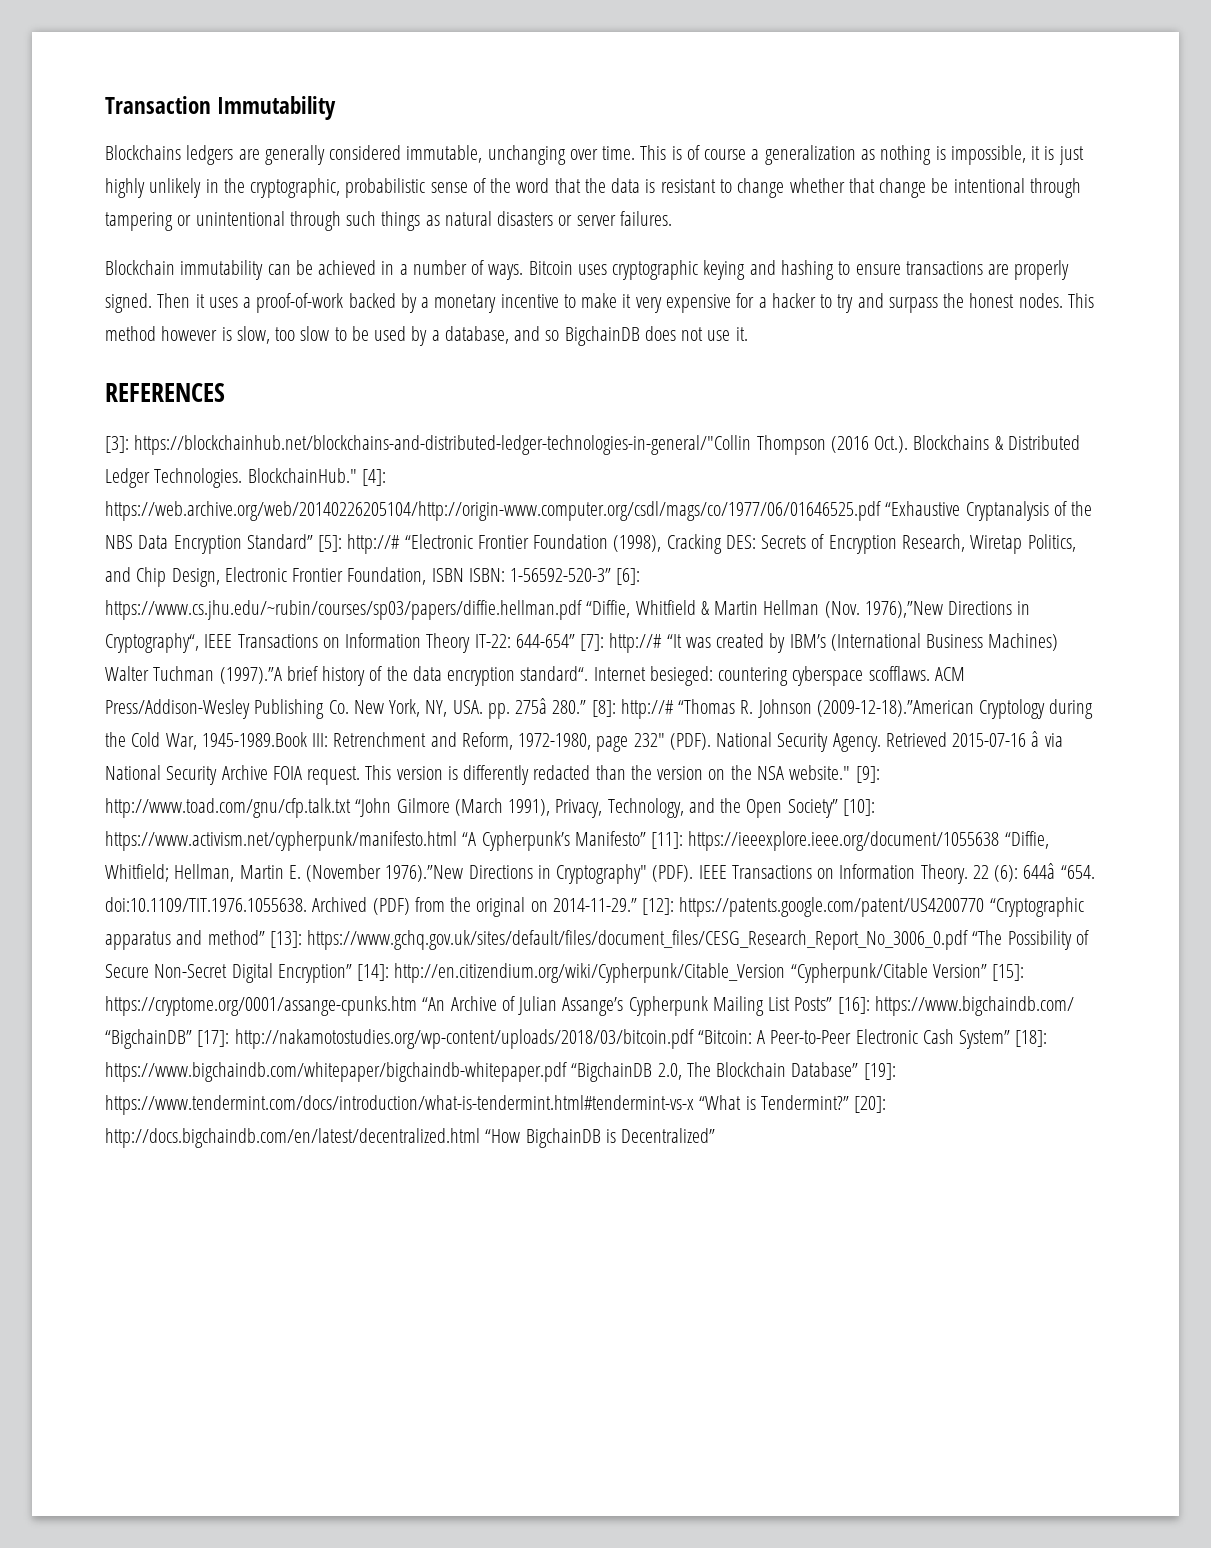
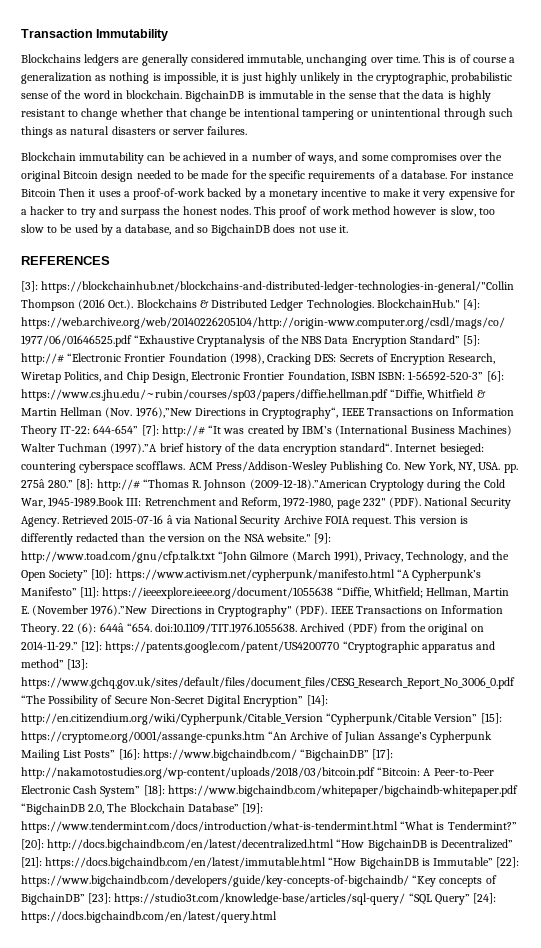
- This is of course a generalization as nothing is impossible, it is just highly unlikely in the cryptographic, probabilistic sense of the word that the data is resistant to change whether that change be intentional through tampering or unintentional through such things as natural disasters or server failures.
+ This is of course a generalization as nothing is impossible, it is just highly unlikely in the cryptographic, probabilistic sense of the word in blockchain. BigchainDB is immutable in the sense that the data is highly resistant to change whether that change be intentional tampering or unintentional through such things as natural disasters or server failures.
- Blockchain immutability can be achieved in a number of ways. Bitcoin uses cryptographic keying and hashing to ensure transactions are properly signed. Then it uses a proof-of-work backed by a monetary incentive to make it very expensive for a hacker to try and surpass the honest nodes.
+ Blockchain immutability can be achieved in a number of ways, and some compromises over the original Bitcoin design needed to be made for the specific requirements of a database. For instance Bitcoin Then it uses a proof-of-work backed by a monetary incentive to make it very expensive for a hacker to try and surpass the honest nodes.
- This method however is slow, too slow to be used by a database, and so BigchainDB does not use it.
+ This proof of work method however is slow, too slow to be used by a database, and so BigchainDB does not use it.
- [12]: https://patents.google.com/patent/US4200770 “Cryptographic apparatus and method” [13]: https://www.gchq.gov.uk/sites/default/files/document_files/CESG_Research_Report_No_3006_0.pdf “The Possibility of Secure Non-Secret Digital Encryption” [14]: http://en.citizendium.org/wiki/Cypherpunk/Citable_Version “Cypherpunk/Citable Version” [15]: https://cryptome.org/0001/assange-cpunks.htm “An Archive of Julian Assange’s Cypherpunk Mailing List Posts” [16]: https://www.bigchaindb.com/ “BigchainDB” [17]: http://nakamotostudies.org/wp-content/uploads/2018/03/bitcoin.pdf “Bitcoin: A Peer-to-Peer Electronic Cash System” [18]: https://www.bigchaindb.com/whitepaper/bigchaindb-whitepaper.pdf “BigchainDB 2.0, The Blockchain Database” [19]: https://www.tendermint.com/docs/introduction/what-is-tendermint.html#tendermint-vs-x “What is Tendermint?”
+ [12]: https://patents.google.com/patent/US4200770 “Cryptographic apparatus and method” [13]: https://www.gchq.gov.uk/sites/default/files/document_files/CESG_Research_Report_No_3006_0.pdf “The Possibility of Secure Non-Secret Digital Encryption” [14]: http://en.citizendium.org/wiki/Cypherpunk/Citable_Version “Cypherpunk/Citable Version” [15]: https://cryptome.org/0001/assange-cpunks.htm “An Archive of Julian Assange’s Cypherpunk Mailing List Posts” [16]: https://www.bigchaindb.com/ “BigchainDB” [17]: http://nakamotostudies.org/wp-content/uploads/2018/03/bitcoin.pdf “Bitcoin: A Peer-to-Peer Electronic Cash System” [18]: https://www.bigchaindb.com/whitepaper/bigchaindb-whitepaper.pdf “BigchainDB 2.0, The Blockchain Database” [19]: https://www.tendermint.com/docs/introduction/what-is-tendermint.html “What is Tendermint?”
- [20]: http://docs.bigchaindb.com/en/latest/decentralized.html “How BigchainDB is Decentralized”
+ [20]: http://docs.bigchaindb.com/en/latest/decentralized.html “How BigchainDB is Decentralized” [21]: https://docs.bigchaindb.com/en/latest/immutable.html “How BigchainDB is Immutable” [22]: https://www.bigchaindb.com/developers/guide/key-concepts-of-bigchaindb/ “Key concepts of BigchainDB” [23]: https://studio3t.com/knowledge-base/articles/sql-query/ “SQL Query” [24]: https://docs.bigchaindb.com/en/latest/query.html

